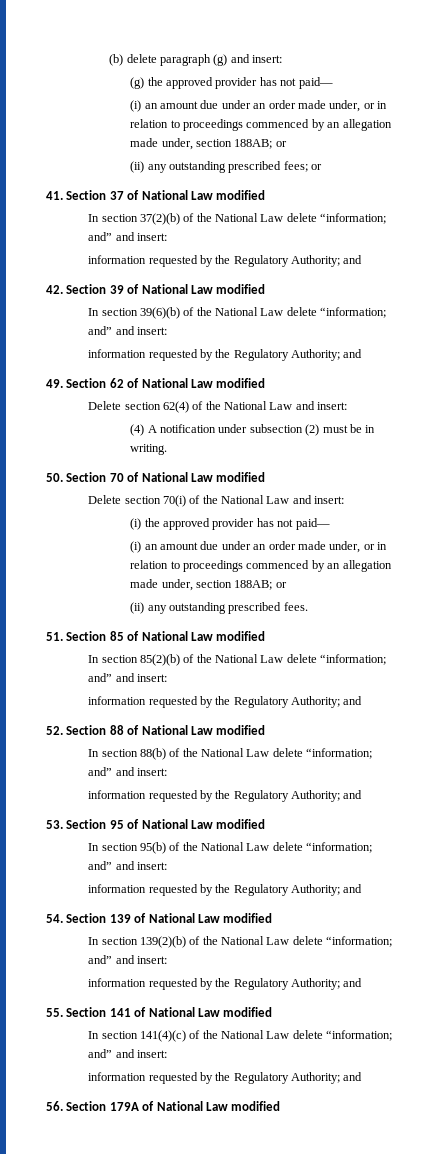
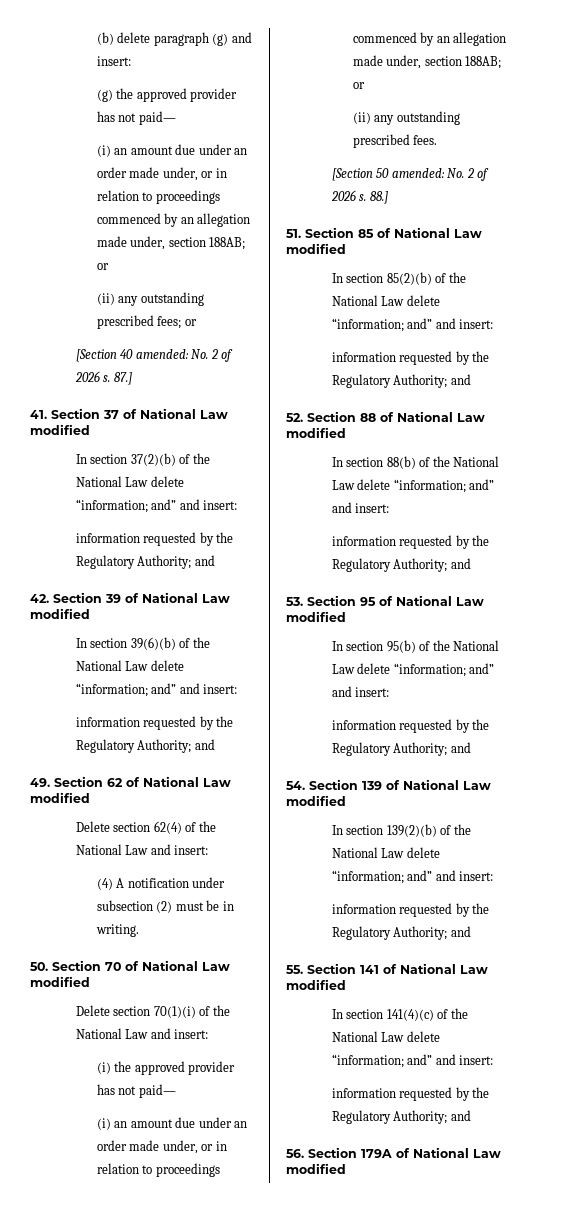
+ [Section 40 amended: No. 2 of 2026 s. 87.]
- Delete section 70(i) of the National Law and insert:
+ Delete section 70(1)(i) of the National Law and insert:
+ [Section 50 amended: No. 2 of 2026 s. 88.]

